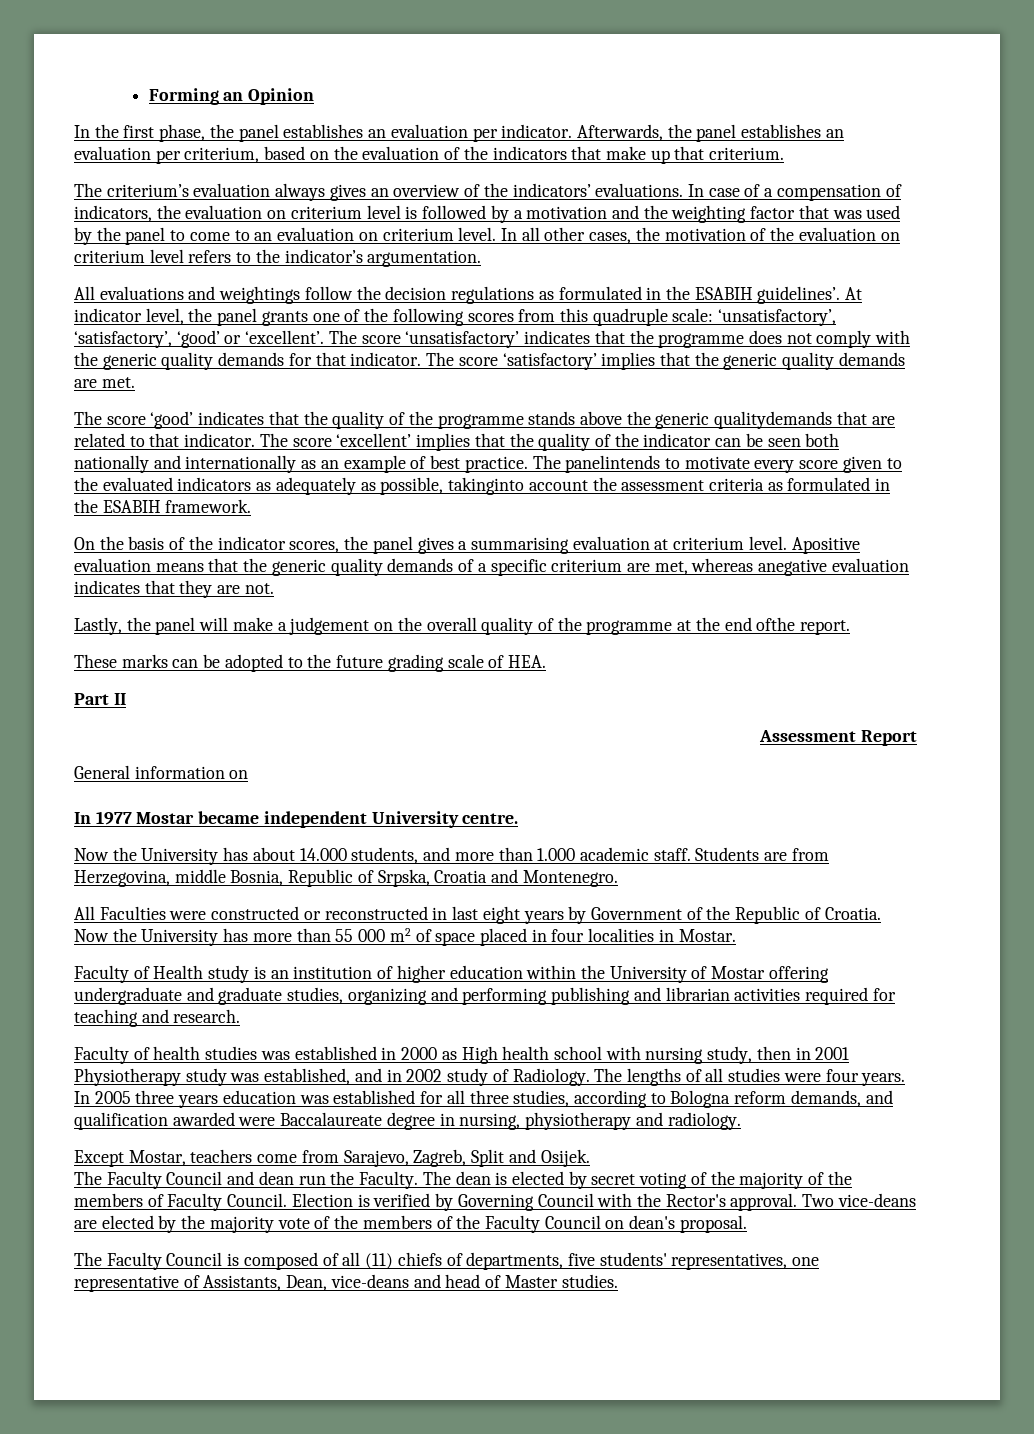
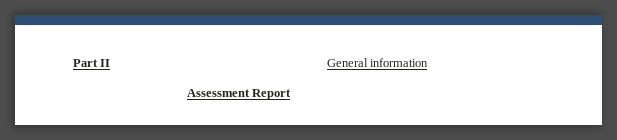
- Forming an Opinion
- In the first phase, the panel establishes an evaluation per indicator. Afterwards, the panel establishes an evaluation per criterium, based on the evaluation of the indicators that make up that criterium.
- The criterium’s evaluation always gives an overview of the indicators’ evaluations. In case of a compensation of indicators, the evaluation on criterium level is followed by a motivation and the weighting factor that was used by the panel to come to an evaluation on criterium level. In all other cases, the motivation of the evaluation on criterium level refers to the indicator’s argumentation.
- All evaluations and weightings follow the decision regulations as formulated in the ESABIH guidelines’. At indicator level, the panel grants one of the following scores from this quadruple scale: ‘unsatisfactory’, ‘satisfactory’, ‘good’ or ‘excellent’. The score ‘unsatisfactory’ indicates that the programme does not comply with the generic quality demands for that indicator. The score ‘satisfactory’ implies that the generic quality demands are met.
- The score ‘good’ indicates that the quality of the programme stands above the generic qualitydemands that are related to that indicator. The score ‘excellent’ implies that the quality of the indicator can be seen both nationally and internationally as an example of best practice. The panelintends to motivate every score given to the evaluated indicators as adequately as possible, takinginto account the assessment criteria as formulated in the ESABIH framework.
- On the basis of the indicator scores, the panel gives a summarising evaluation at criterium level. Apositive evaluation means that the generic quality demands of a specific criterium are met, whereas anegative evaluation indicates that they are not.
- Lastly, the panel will make a judgement on the overall quality of the programme at the end ofthe report.
- These marks can be adopted to the future grading scale of HEA.
- General information on
- In 1977 Mostar became independent University centre.
- Now the University has about 14.000 students, and more than 1.000 academic staff. Students are from Herzegovina, middle Bosnia, Republic of Srpska, Croatia and Montenegro.
- All Faculties were constructed or reconstructed in last eight years by Government of the Republic of Croatia. Now the University has more than 55 000 m2 of space placed in four localities in Mostar.
- Faculty of Health study is an institution of higher education within the University of Mostar offering undergraduate and graduate studies, organizing and performing publishing and librarian activities required for teaching and research.
- Faculty of health studies was established in 2000 as High health school with nursing study, then in 2001 Physiotherapy study was established, and in 2002 study of Radiology. The lengths of all studies were four years. In 2005 three years education was established for all three studies, according to Bologna reform demands, and qualification awarded were Baccalaureate degree in nursing, physiotherapy and radiology.
- Except Mostar, teachers come from Sarajevo, Zagreb, Split and Osijek.
- The Faculty Council and dean run the Faculty. The dean is elected by secret voting of the majority of the members of Faculty Council. Election is verified by Governing Council with the Rector's approval. Two vice-deans are elected by the majority vote of the members of the Faculty Council on dean's proposal.
- The Faculty Council is composed of all (11) chiefs of departments, five students' representatives, one representative of Assistants, Dean, vice-deans and head of Master studies.
+ General information

